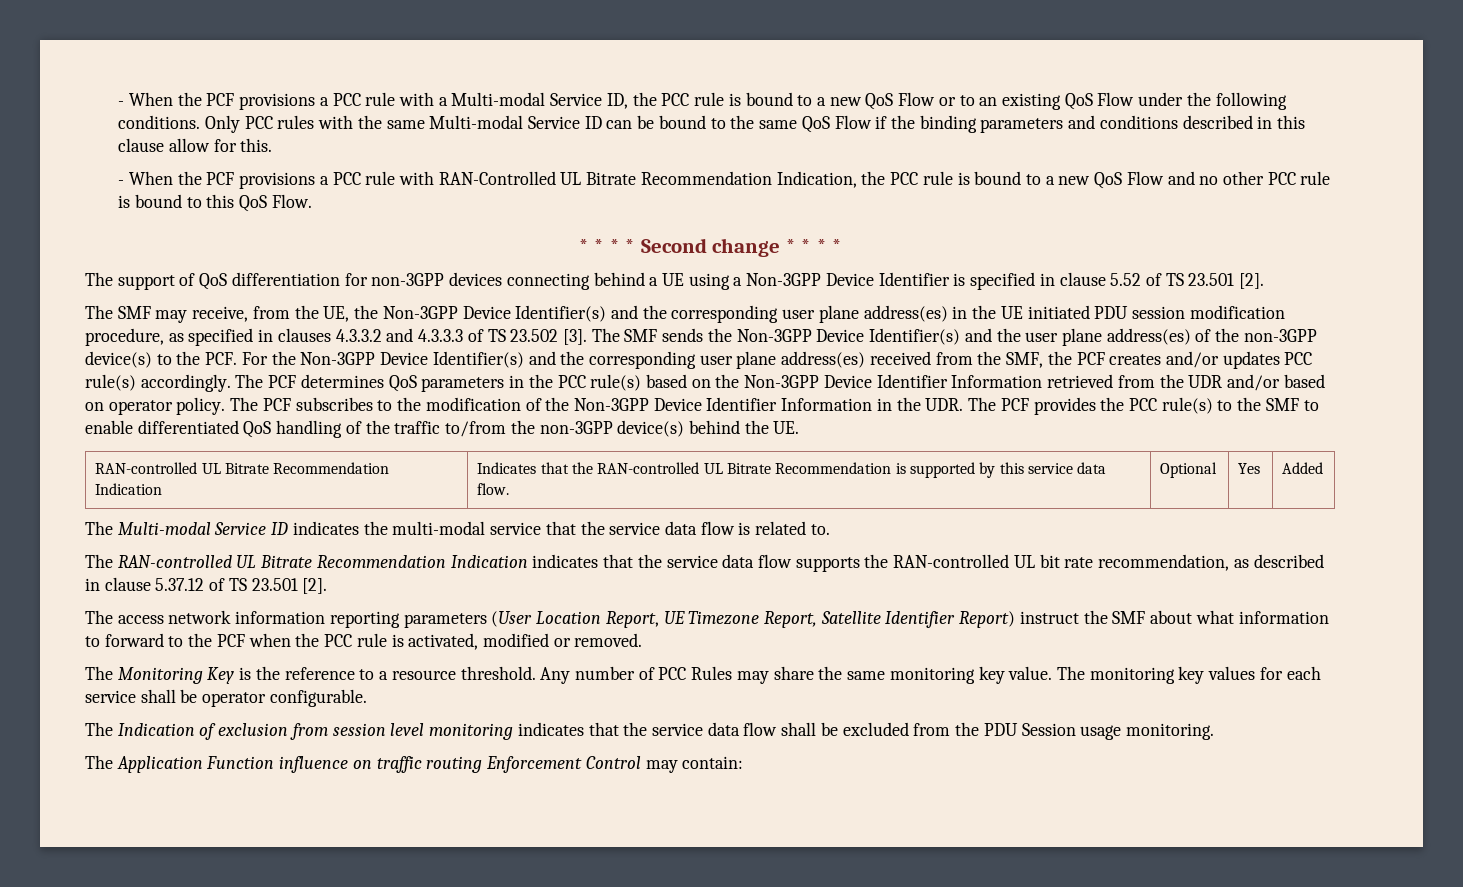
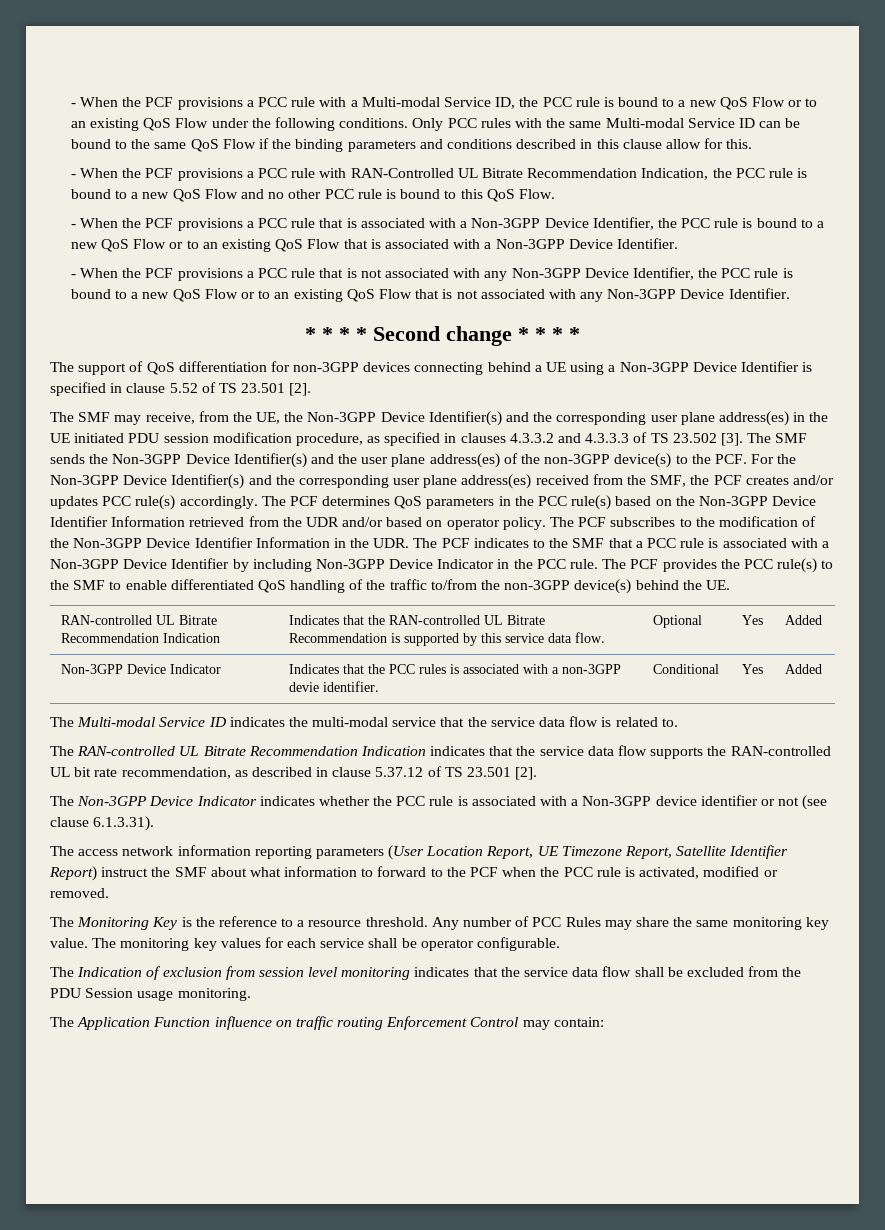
+ - When the PCF provisions a PCC rule that is associated with a Non-3GPP Device Identifier, the PCC rule is bound to a new QoS Flow or to an existing QoS Flow that is associated with a Non-3GPP Device Identifier.
+ - When the PCF provisions a PCC rule that is not associated with any Non-3GPP Device Identifier, the PCC rule is bound to a new QoS Flow or to an existing QoS Flow that is not associated with any Non-3GPP Device Identifier.
- The PCF subscribes to the modification of the Non-3GPP Device Identifier Information in the UDR. The PCF provides the PCC rule(s) to the SMF to enable differentiated QoS handling of the traffic to/from the non-3GPP device(s) behind the UE.
+ The PCF subscribes to the modification of the Non-3GPP Device Identifier Information in the UDR. The PCF indicates to the SMF that a PCC rule is associated with a Non-3GPP Device Identifier by including Non-3GPP Device Indicator in the PCC rule. The PCF provides the PCC rule(s) to the SMF to enable differentiated QoS handling of the traffic to/from the non-3GPP device(s) behind the UE.
+ Non-3GPP Device Indicator | Indicates that the PCC rules is associated with a non-3GPP devie identifier. | Conditional | Yes | Added
+ The Non-3GPP Device Indicator indicates whether the PCC rule is associated with a Non-3GPP device identifier or not (see clause 6.1.3.31).

